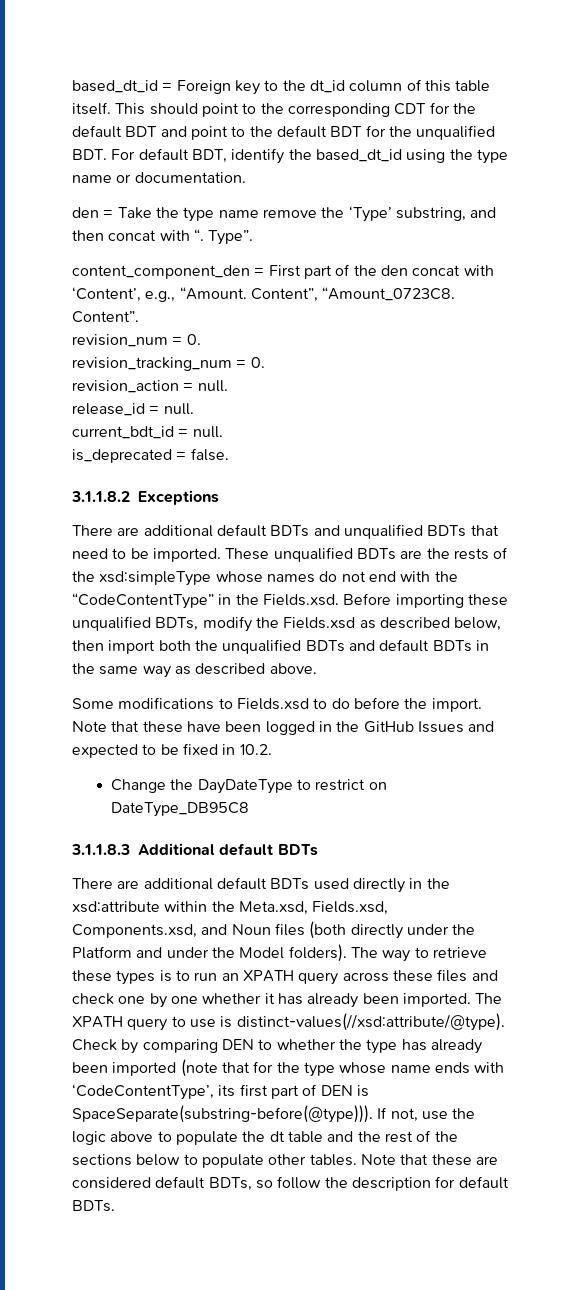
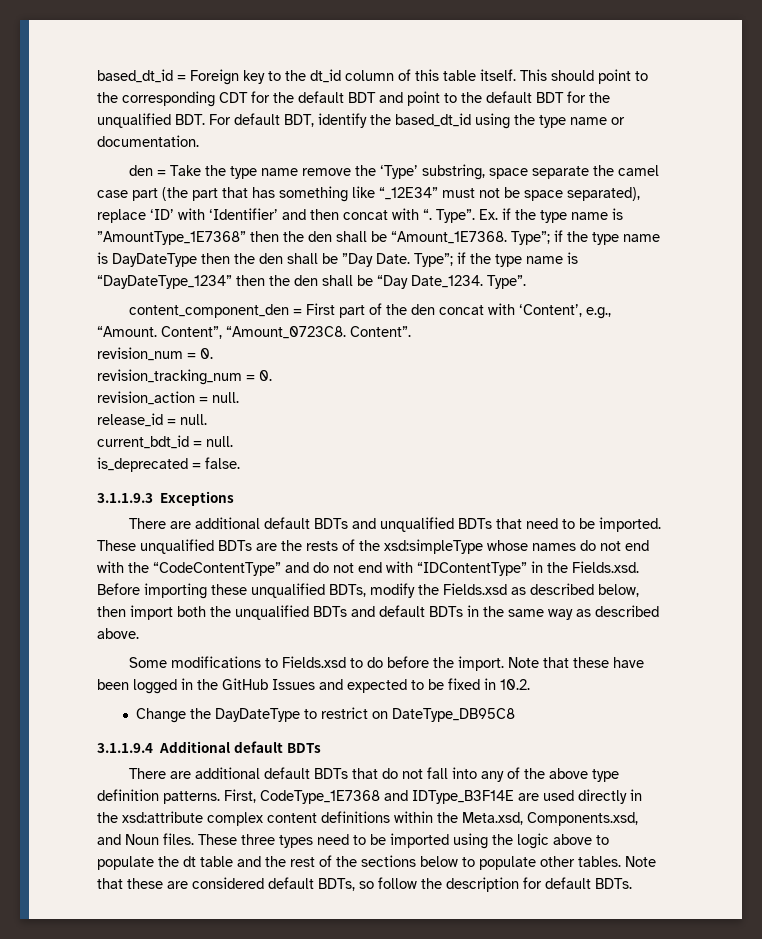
- den = Take the type name remove the ‘Type’ substring, and then concat with “.
+ den = Take the type name remove the ‘Type’ substring, space separate the camel case part (the part that has something like “_12E34” must not be space separated), replace ‘ID’ with ‘Identifier’ and then concat with “.
+ Ex. if the type name is ”AmountType_1E7368” then the den shall be “Amount_1E7368. Type”; if the type name is DayDateType then the den shall be ”Day Date. Type”; if the type name is “DayDateType_1234” then the den shall be “Day Date_1234. Type”.
- 3.1.1.8.2 Exceptions
+ 3.1.1.9.3 Exceptions
- These unqualified BDTs are the rests of the xsd:simpleType whose names do not end with the “CodeContentType” in the Fields.xsd. Before importing these unqualified BDTs, modify the Fields.xsd as described below, then import both the unqualified BDTs and default BDTs in the same way as described above.
+ These unqualified BDTs are the rests of the xsd:simpleType whose names do not end with the “CodeContentType” and do not end with “IDContentType” in the Fields.xsd. Before importing these unqualified BDTs, modify the Fields.xsd as described below, then import both the unqualified BDTs and default BDTs in the same way as described above.
- 3.1.1.8.3 Additional default BDTs
+ 3.1.1.9.4 Additional default BDTs
- There are additional default BDTs used directly in the xsd:attribute within the Meta.xsd, Fields.xsd, Components.xsd, and Noun files (both directly under the Platform and under the Model folders). The way to retrieve these types is to run an XPATH query across these files and check one by one whether it has already been imported. The XPATH query to use is distinct-values(//xsd:attribute/@type). Check by comparing DEN to whether the type has already been imported (note that for the type whose name ends with ‘CodeContentType’, its first part of DEN is SpaceSeparate(substring-before(@type))). If not, use the logic above to populate the dt table and the rest of the sections below to populate other tables.
+ There are additional default BDTs that do not fall into any of the above type definition patterns. First, CodeType_1E7368 and IDType_B3F14E are used directly in the xsd:attribute complex content definitions within the Meta.xsd, Components.xsd, and Noun files. These three types need to be imported using the logic above to populate the dt table and the rest of the sections below to populate other tables.

